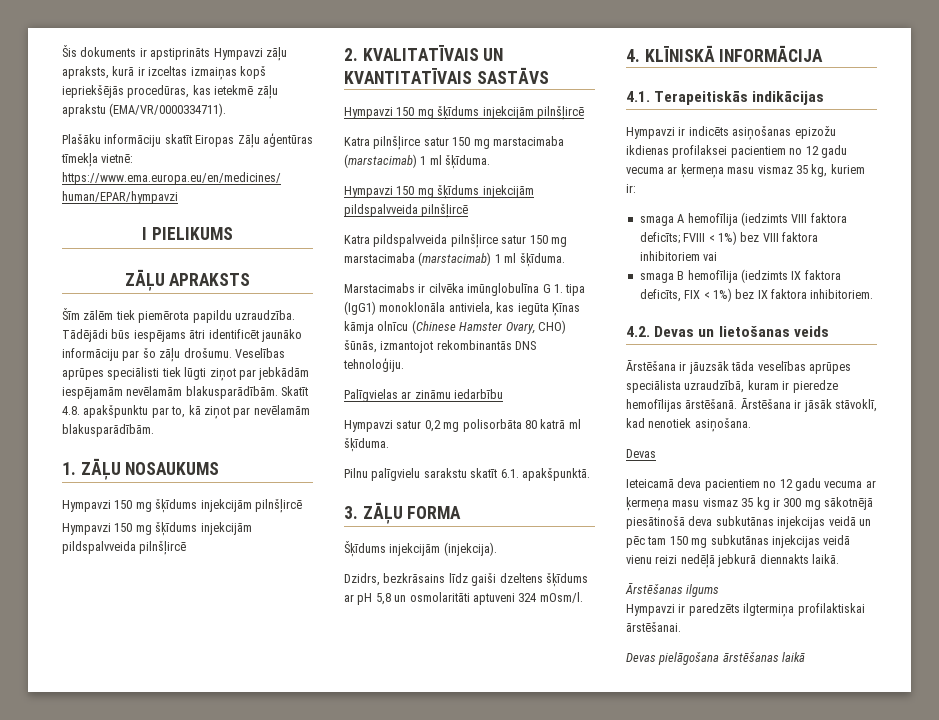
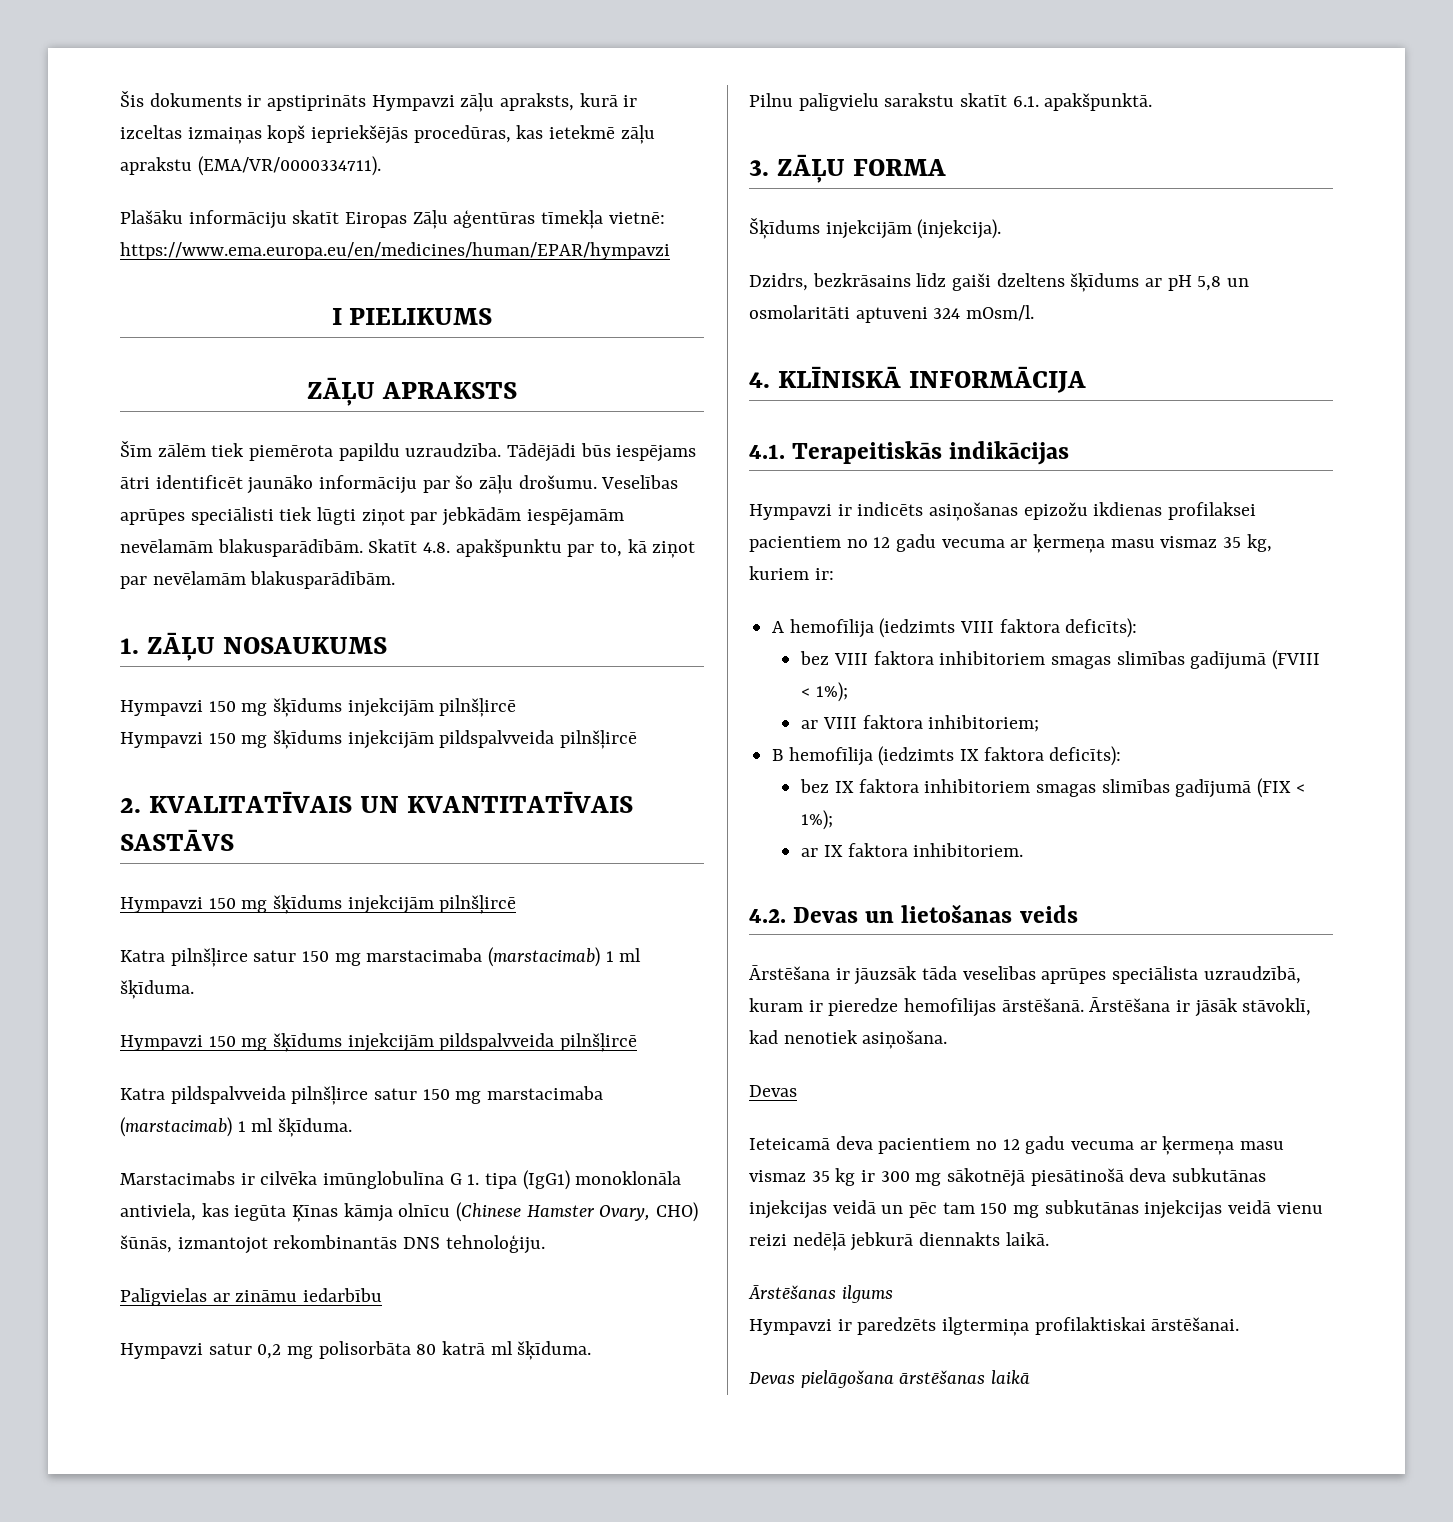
- smaga A hemofīlija (iedzimts VIII faktora deficīts; FVIII < 1%) bez VIII faktora inhibitoriem vai
- smaga B hemofīlija (iedzimts IX faktora deficīts, FIX < 1%) bez IX faktora inhibitoriem.
+ A hemofīlija (iedzimts VIII faktora deficīts):
+ bez VIII faktora inhibitoriem smagas slimības gadījumā (FVIII < 1%);
+ ar VIII faktora inhibitoriem;
+ B hemofīlija (iedzimts IX faktora deficīts):
+ bez IX faktora inhibitoriem smagas slimības gadījumā (FIX < 1%);
+ ar IX faktora inhibitoriem.

